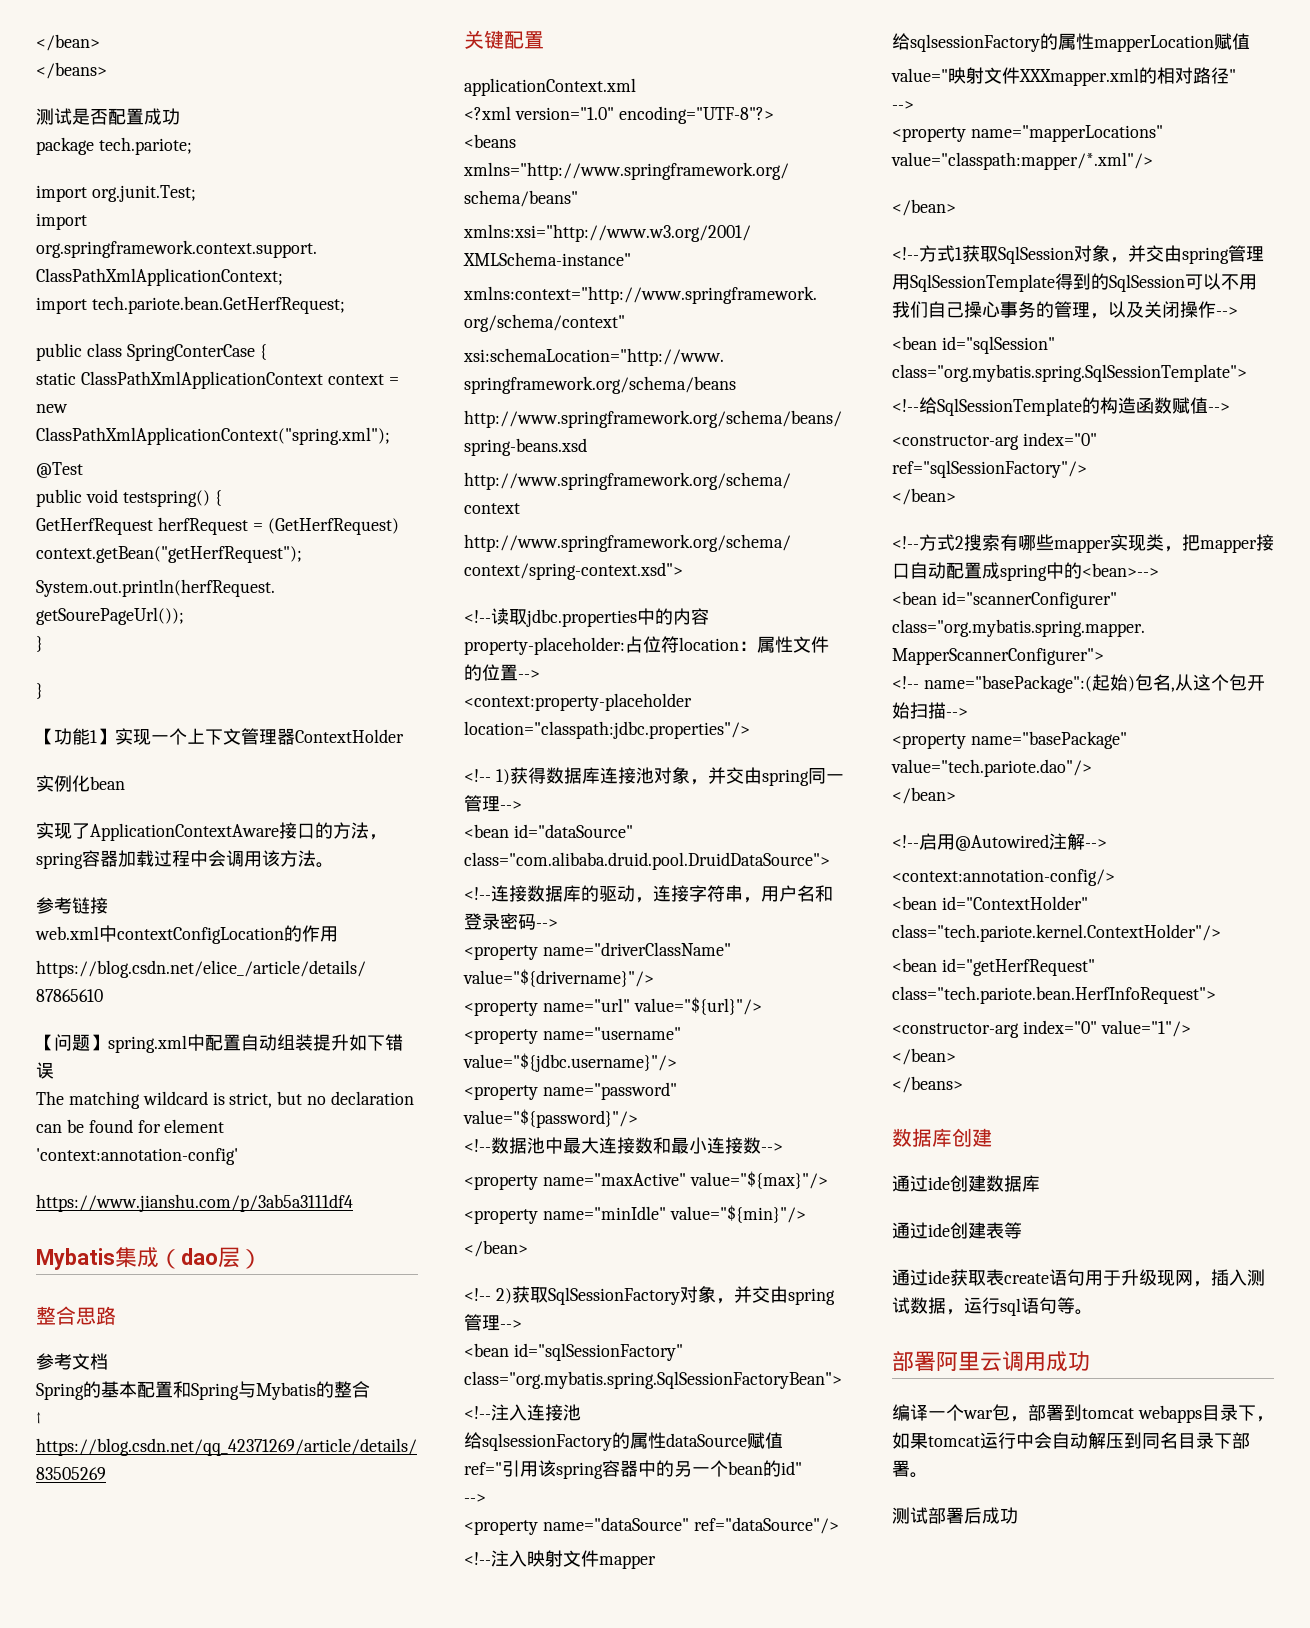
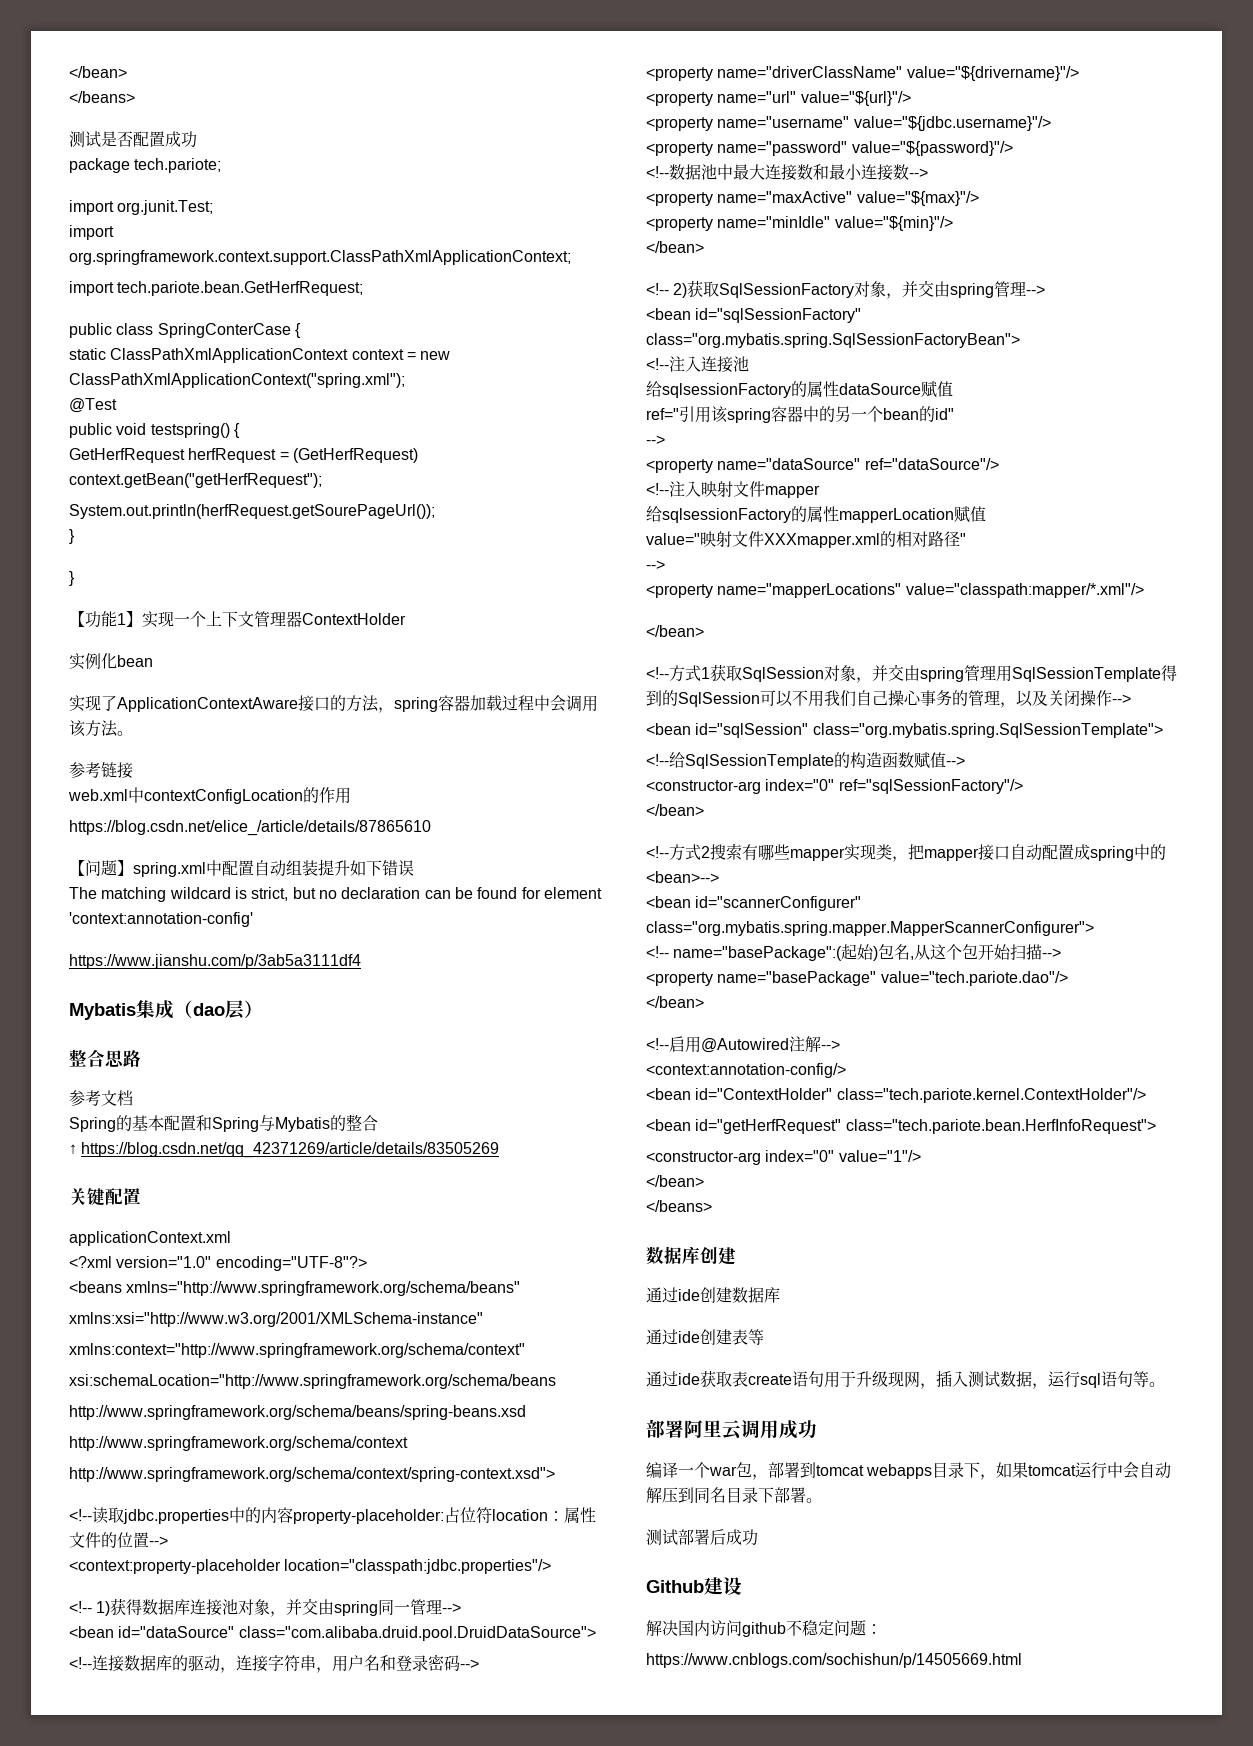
+ Github建设
+ 解决国内访问github不稳定问题：
+ https://www.cnblogs.com/sochishun/p/14505669.html

